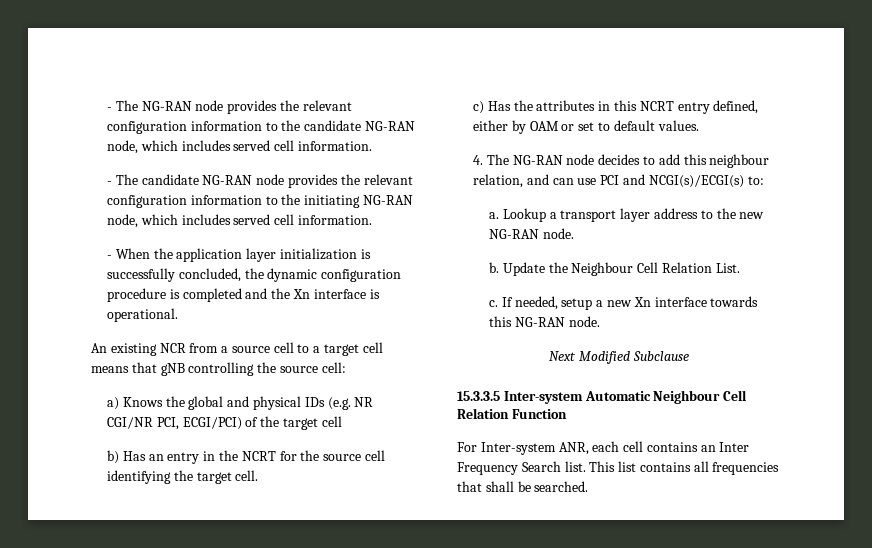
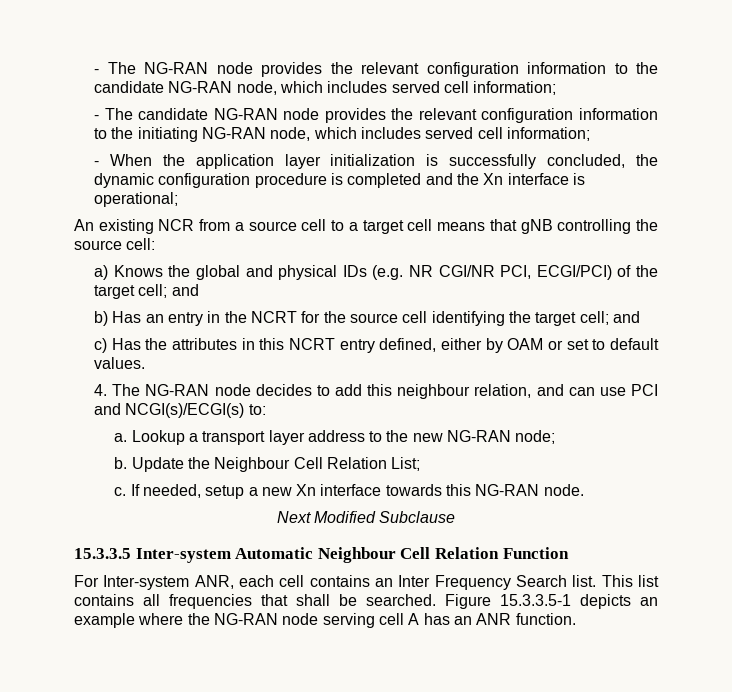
- - The NG-RAN node provides the relevant configuration information to the candidate NG-RAN node, which includes served cell information.
+ - The NG-RAN node provides the relevant configuration information to the candidate NG-RAN node, which includes served cell information;
- - The candidate NG-RAN node provides the relevant configuration information to the initiating NG-RAN node, which includes served cell information.
+ - The candidate NG-RAN node provides the relevant configuration information to the initiating NG-RAN node, which includes served cell information;
- - When the application layer initialization is successfully concluded, the dynamic configuration procedure is completed and the Xn interface is operational.
+ - When the application layer initialization is successfully concluded, the dynamic configuration procedure is completed and the Xn interface is operational;
- a) Knows the global and physical IDs (e.g. NR CGI/NR PCI, ECGI/PCI) of the target cell
+ a) Knows the global and physical IDs (e.g. NR CGI/NR PCI, ECGI/PCI) of the target cell; and
- b) Has an entry in the NCRT for the source cell identifying the target cell.
+ b) Has an entry in the NCRT for the source cell identifying the target cell; and
- Lookup a transport layer address to the new NG-RAN node.
+ Lookup a transport layer address to the new NG-RAN node;
- Update the Neighbour Cell Relation List.
+ Update the Neighbour Cell Relation List;
+ Figure 15.3.3.5-1 depicts an example where the NG-RAN node serving cell A has an ANR function.

